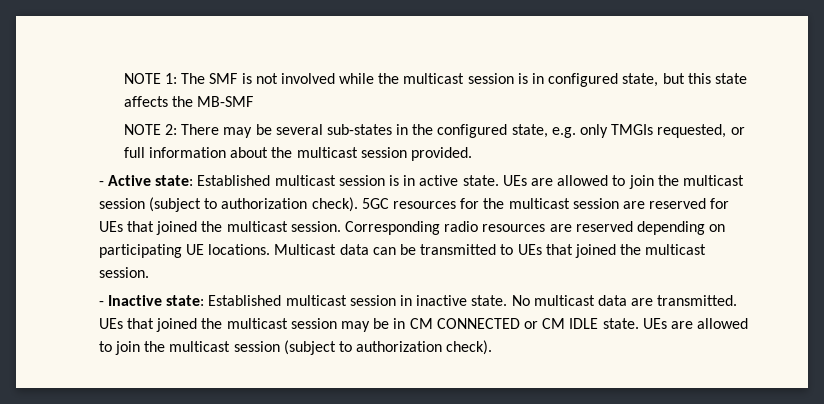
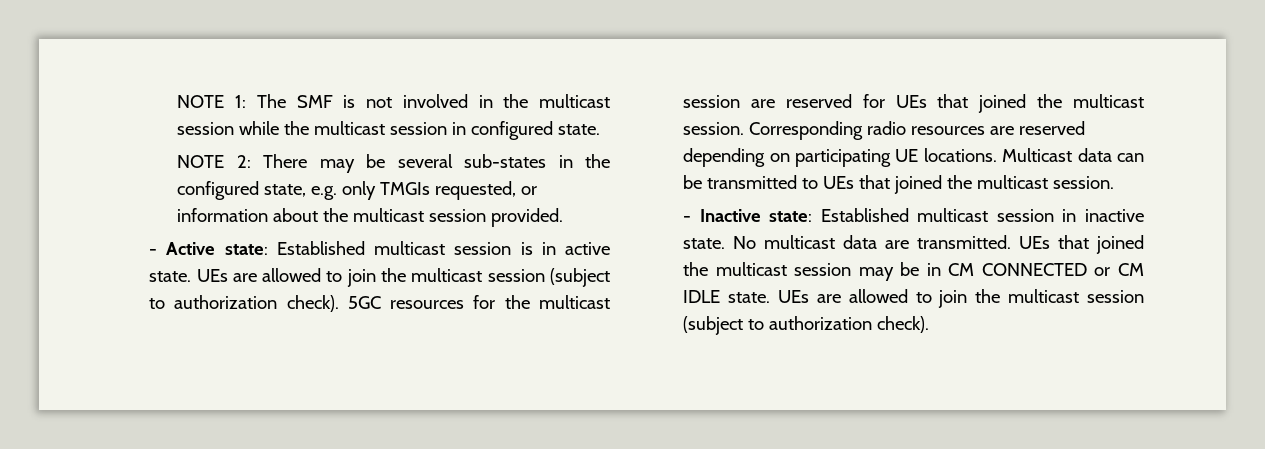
- NOTE 1: The SMF is not involved while the multicast session is in configured state, but this state affects the MB-SMF
+ NOTE 1: The SMF is not involved in the multicast session while the multicast session in configured state.
- NOTE 2: There may be several sub-states in the configured state, e.g. only TMGIs requested, or full information about the multicast session provided.
+ NOTE 2: There may be several sub-states in the configured state, e.g. only TMGIs requested, or information about the multicast session provided.

